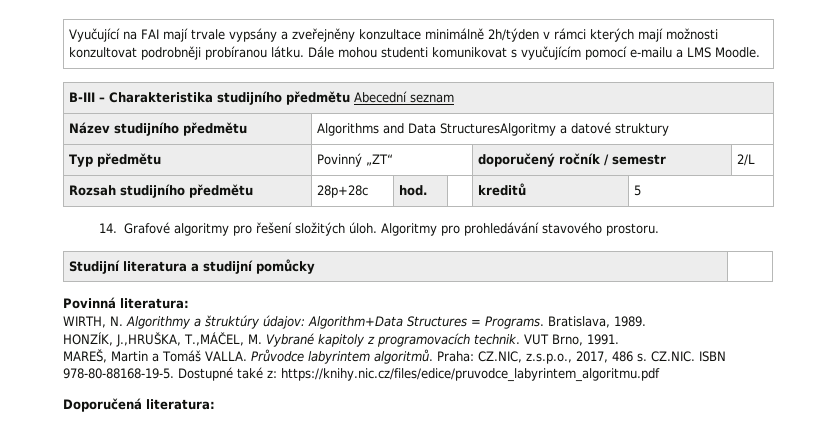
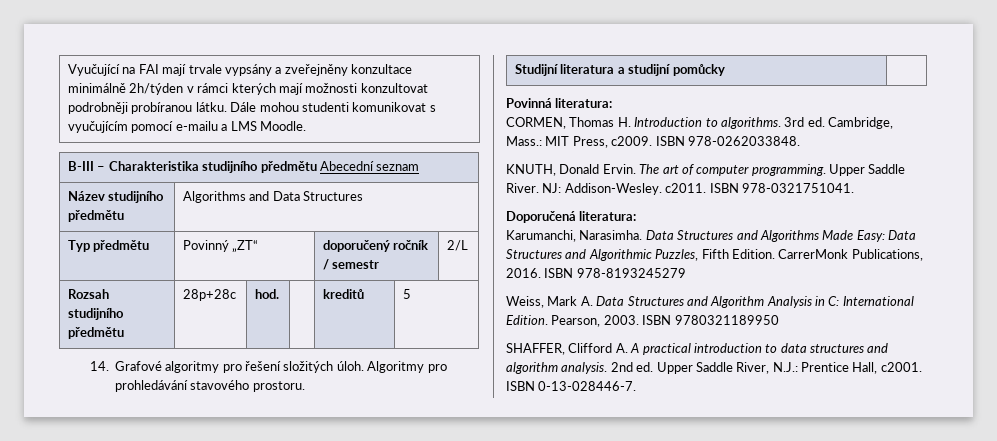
- Název studijního předmětu | Algorithms and Data StructuresAlgoritmy a datové struktury
+ Název studijního předmětu | Algorithms and Data Structures
- WIRTH, N. Algorithmy a štruktúry údajov: Algorithm+Data Structures = Programs. Bratislava, 1989.
- HONZÍK, J.,HRUŠKA, T.,MÁČEL, M. Vybrané kapitoly z programovacích technik. VUT Brno, 1991.
- MAREŠ, Martin a Tomáš VALLA. Průvodce labyrintem algoritmů. Praha: CZ.NIC, z.s.p.o., 2017, 486 s. CZ.NIC. ISBN 978-80-88168-19-5. Dostupné také z: https://knihy.nic.cz/files/edice/pruvodce_labyrintem_algoritmu.pdf
+ CORMEN, Thomas H. Introduction to algorithms. 3rd ed. Cambridge, Mass.: MIT Press, c2009. ISBN 978-0262033848.
+ KNUTH, Donald Ervin. The art of computer programming. Upper Saddle River. NJ: Addison-Wesley. c2011. ISBN 978-0321751041.
  Doporučená literatura:
+ Karumanchi, Narasimha. Data Structures and Algorithms Made Easy: Data Structures and Algorithmic Puzzles, Fifth Edition. CarrerMonk Publications, 2016. ISBN 978-8193245279
+ Weiss, Mark A. Data Structures and Algorithm Analysis in C: International Edition. Pearson, 2003. ISBN 9780321189950
+ SHAFFER, Clifford A. A practical introduction to data structures and algorithm analysis. 2nd ed. Upper Saddle River, N.J.: Prentice Hall, c2001. ISBN 0-13-028446-7.

